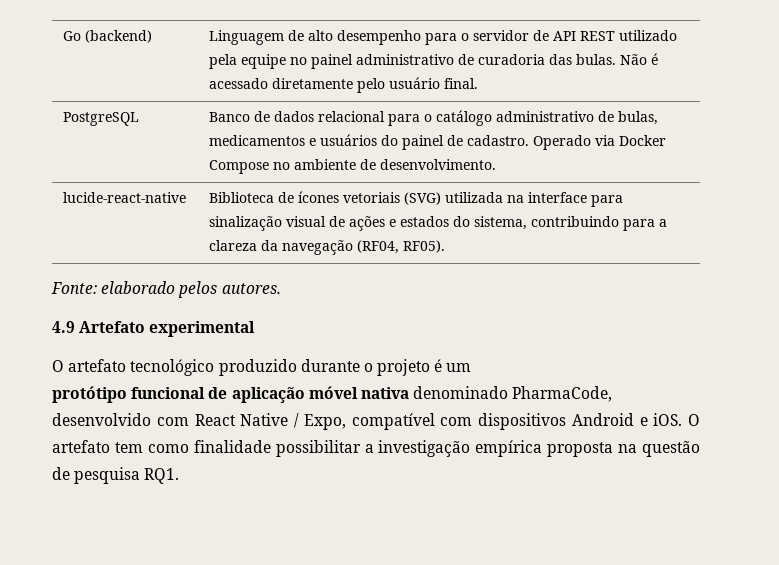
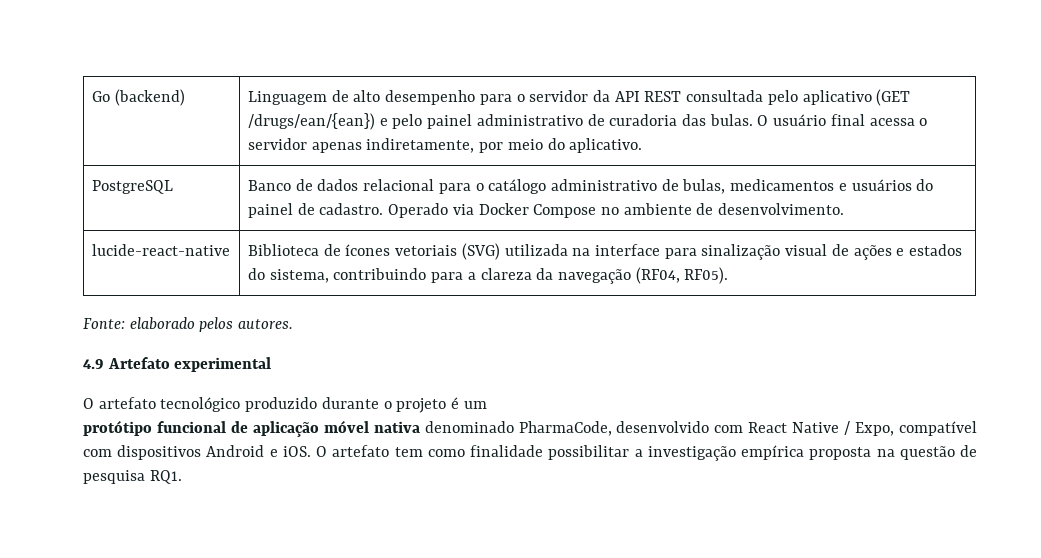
- Go (backend) | Linguagem de alto desempenho para o servidor de API REST utilizado pela equipe no painel administrativo de curadoria das bulas. Não é acessado diretamente pelo usuário final.
+ Go (backend) | Linguagem de alto desempenho para o servidor da API REST consultada pelo aplicativo (GET /drugs/ean/{ean}) e pelo painel administrativo de curadoria das bulas. O usuário final acessa o servidor apenas indiretamente, por meio do aplicativo.

